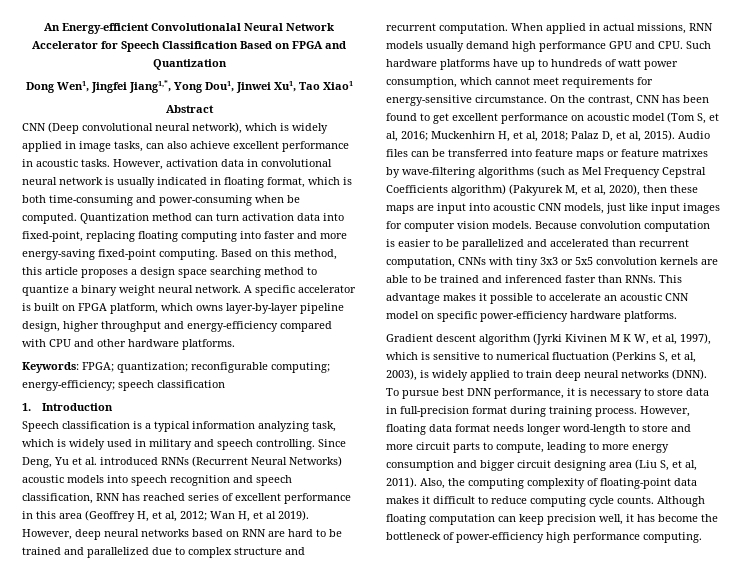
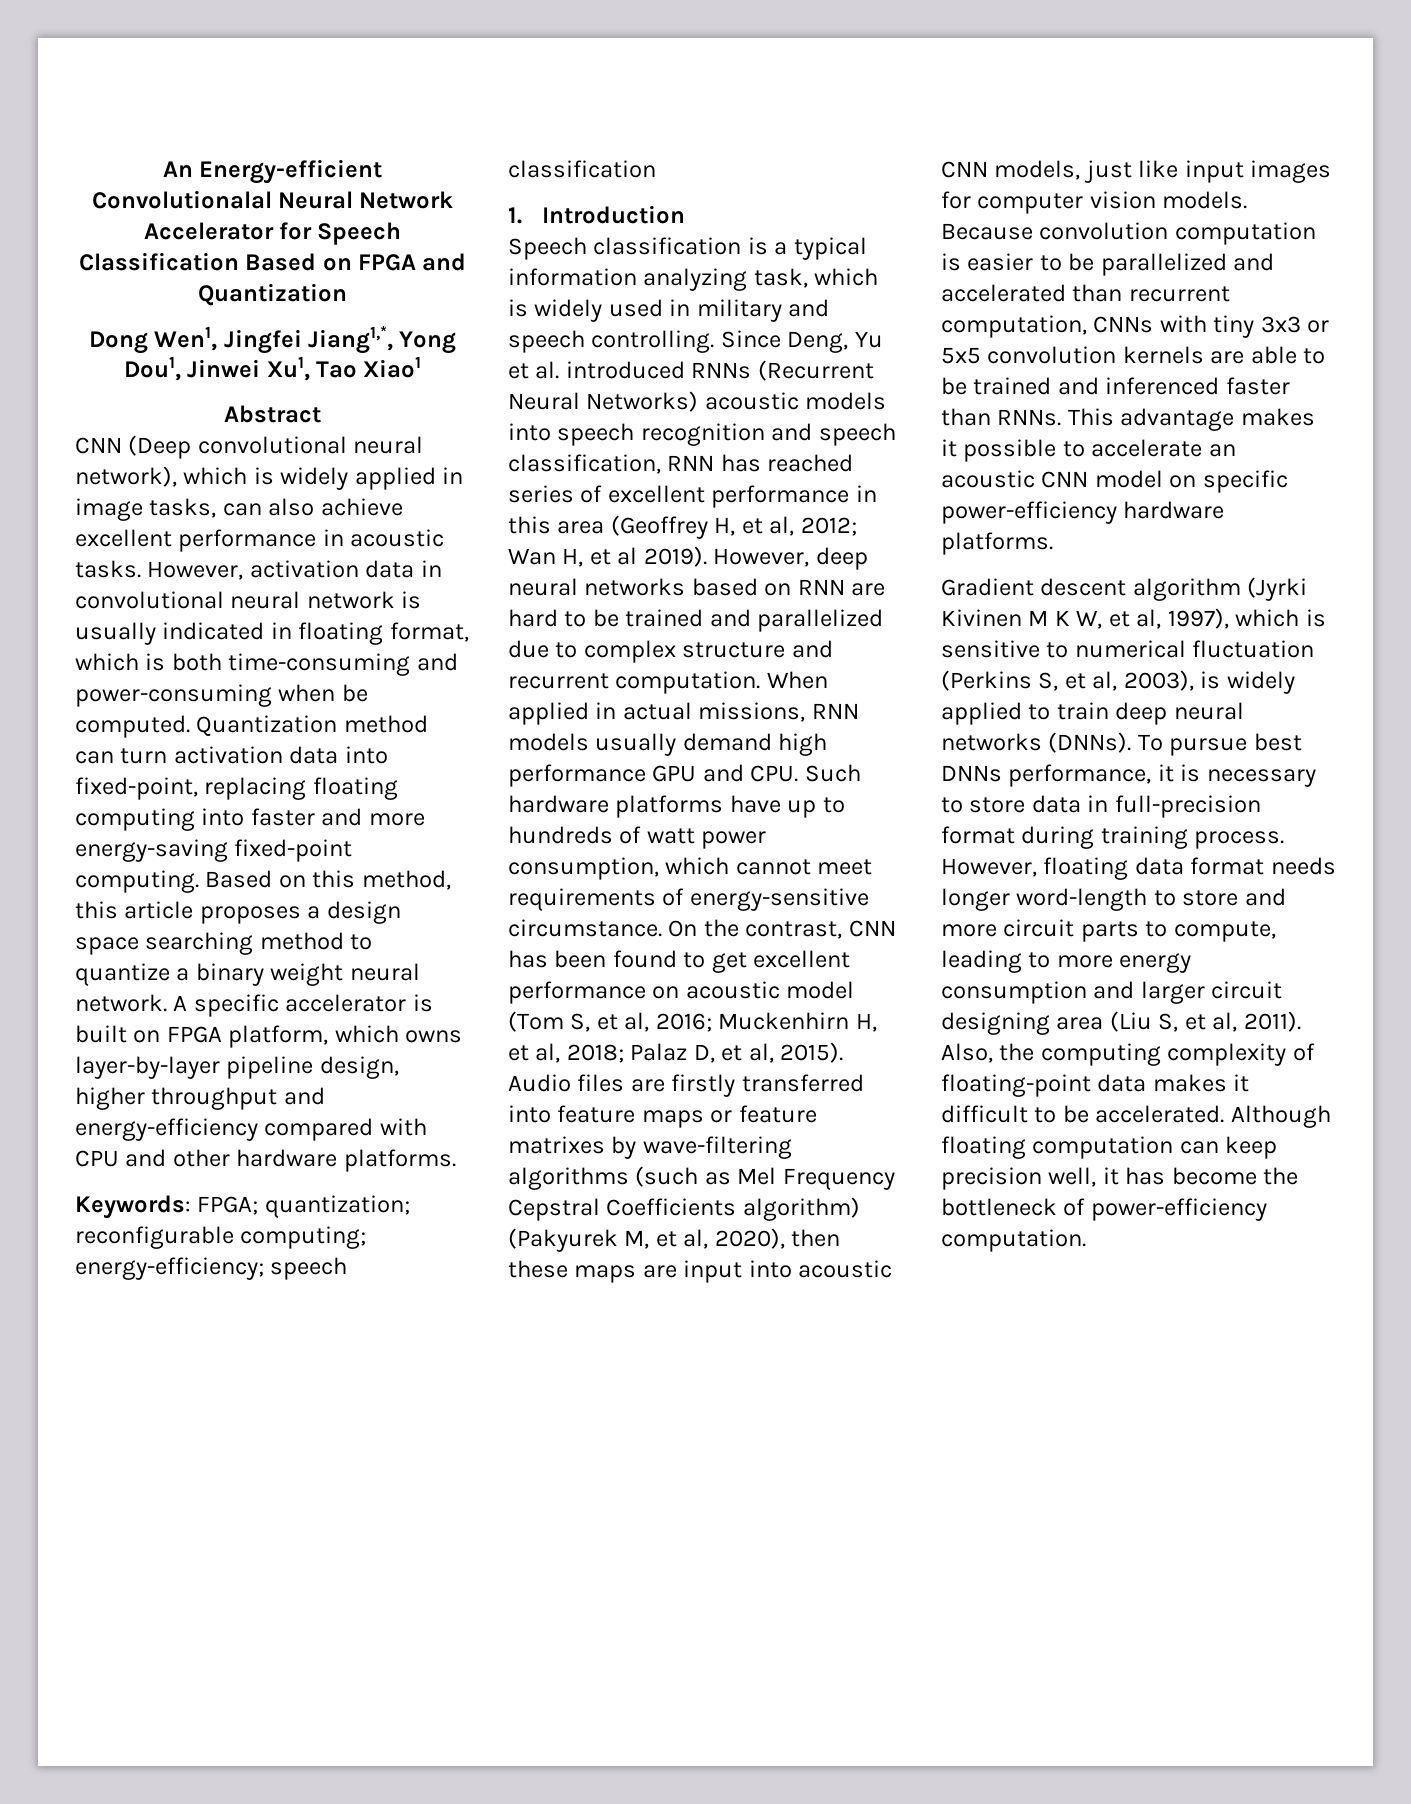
- When applied in actual missions, RNN models usually demand high performance GPU and CPU. Such hardware platforms have up to hundreds of watt power consumption, which cannot meet requirements for energy-sensitive circumstance.
+ When applied in actual missions, RNN models usually demand high performance GPU and CPU. Such hardware platforms have up to hundreds of watt power consumption, which cannot meet requirements of energy-sensitive circumstance.
- Audio files can be transferred into feature maps or feature matrixes by wave-filtering algorithms (such as Mel Frequency Cepstral Coefficients algorithm) (Pakyurek M, et al, 2020), then these maps are input into acoustic CNN models, just like input images for computer vision models.
+ Audio files are firstly transferred into feature maps or feature matrixes by wave-filtering algorithms (such as Mel Frequency Cepstral Coefficients algorithm) (Pakyurek M, et al, 2020), then these maps are input into acoustic CNN models, just like input images for computer vision models.
- Gradient descent algorithm (Jyrki Kivinen M K W, et al, 1997), which is sensitive to numerical fluctuation (Perkins S, et al, 2003), is widely applied to train deep neural networks (DNN).
+ Gradient descent algorithm (Jyrki Kivinen M K W, et al, 1997), which is sensitive to numerical fluctuation (Perkins S, et al, 2003), is widely applied to train deep neural networks (DNNs).
- To pursue best DNN performance, it is necessary to store data in full-precision format during training process.
+ To pursue best DNNs performance, it is necessary to store data in full-precision format during training process.
- However, floating data format needs longer word-length to store and more circuit parts to compute, leading to more energy consumption and bigger circuit designing area (Liu S, et al, 2011).
+ However, floating data format needs longer word-length to store and more circuit parts to compute, leading to more energy consumption and larger circuit designing area (Liu S, et al, 2011).
- Also, the computing complexity of floating-point data makes it difficult to reduce computing cycle counts.
+ Also, the computing complexity of floating-point data makes it difficult to be accelerated.
- Although floating computation can keep precision well, it has become the bottleneck of power-efficiency high performance computing.
+ Although floating computation can keep precision well, it has become the bottleneck of power-efficiency computation.

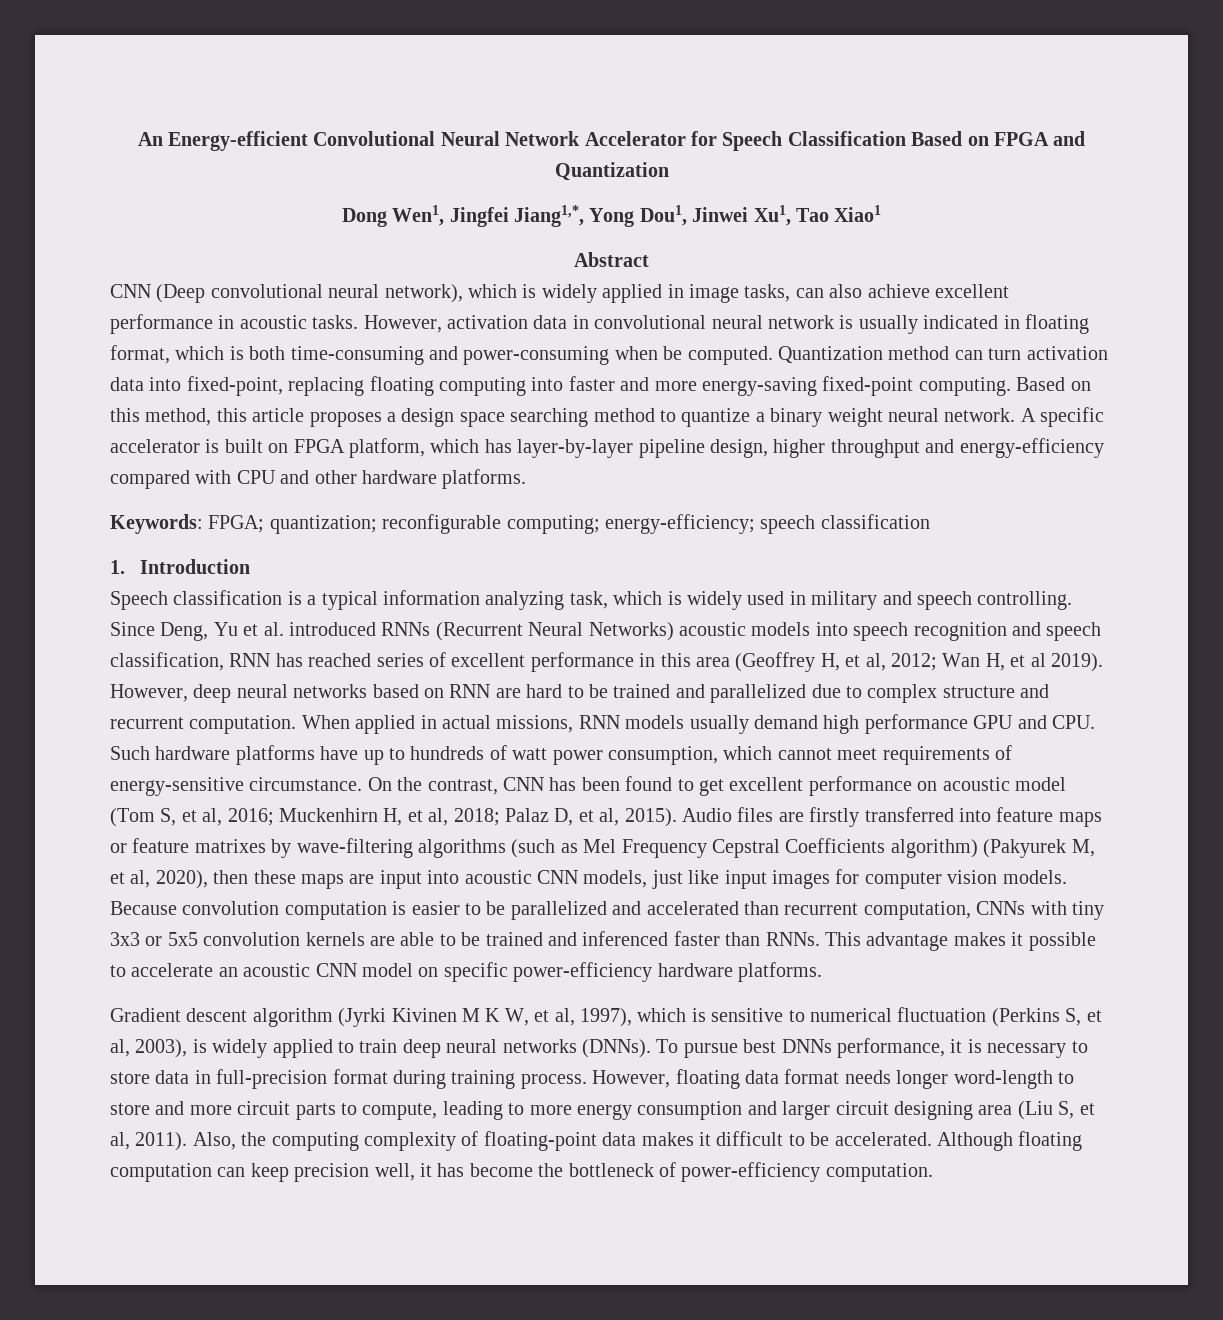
- An Energy-efficient Convolutionalal Neural Network Accelerator for Speech Classification Based on FPGA and Quantization
+ An Energy-efficient Convolutional Neural Network Accelerator for Speech Classification Based on FPGA and Quantization
- A specific accelerator is built on FPGA platform, which owns layer-by-layer pipeline design, higher throughput and energy-efficiency compared with CPU and other hardware platforms.
+ A specific accelerator is built on FPGA platform, which has layer-by-layer pipeline design, higher throughput and energy-efficiency compared with CPU and other hardware platforms.

